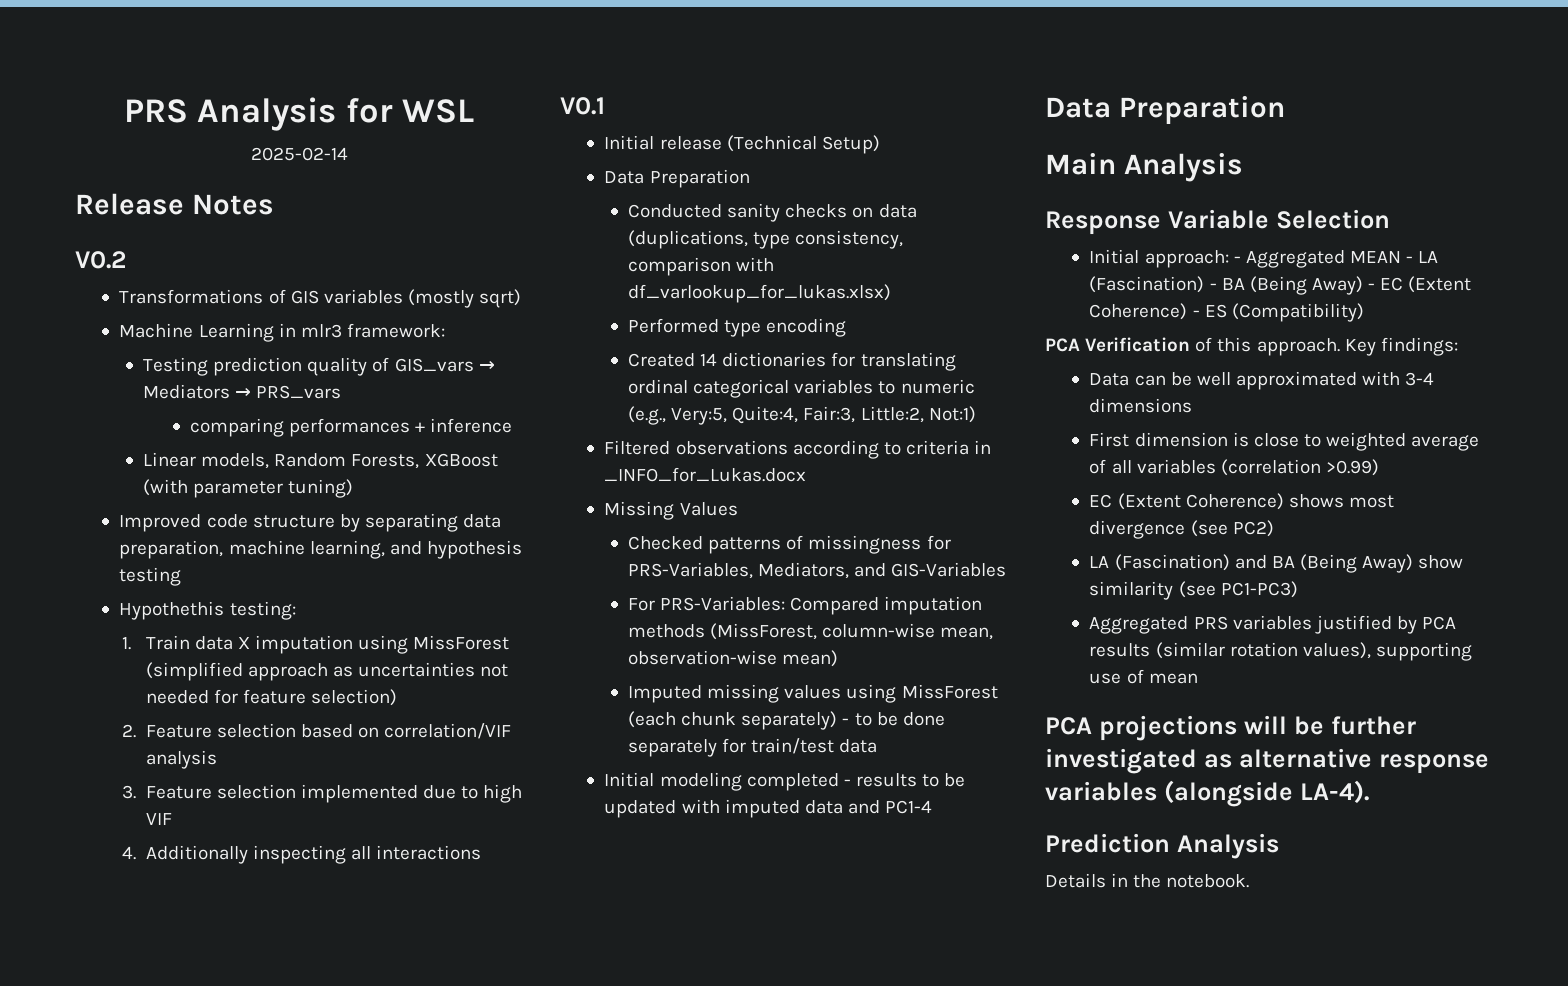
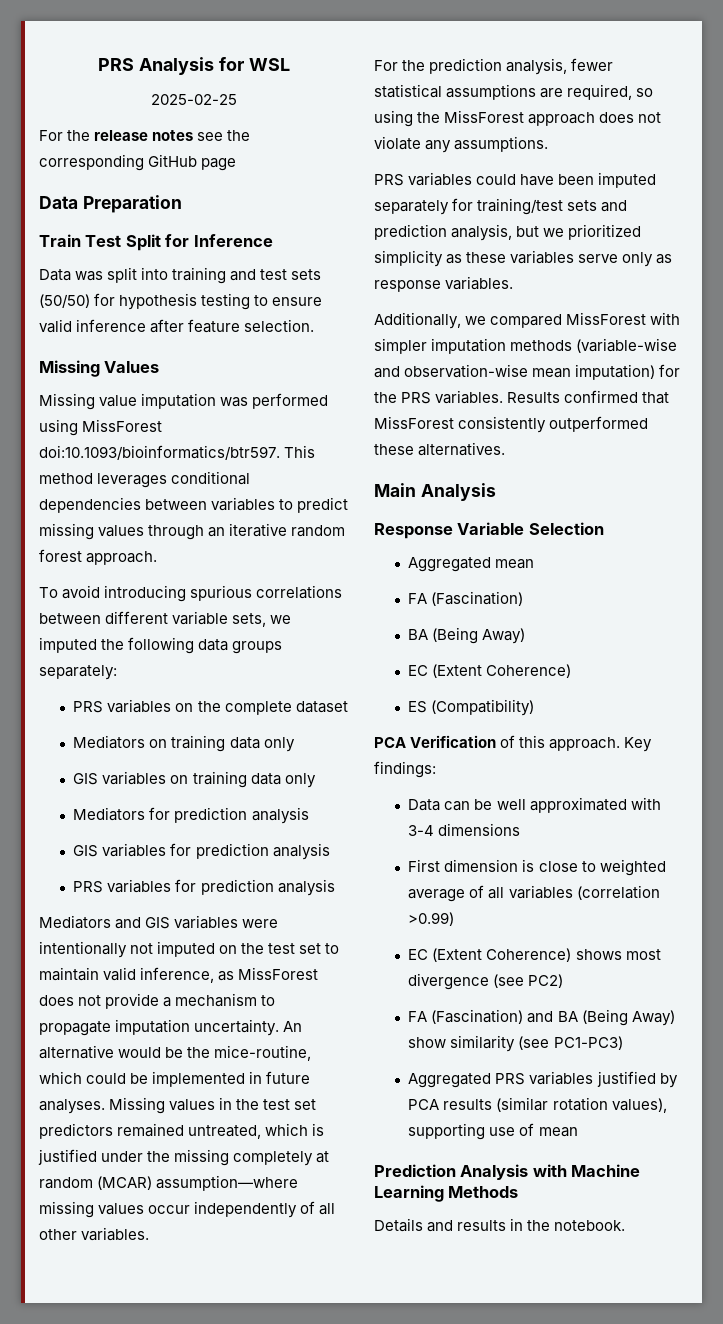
- 2025-02-14
- Release Notes
- V0.2
- Transformations of GIS variables (mostly sqrt)
- Machine Learning in mlr3 framework:
- Testing prediction quality of GIS_vars → Mediators → PRS_vars
- comparing performances + inference
- Linear models, Random Forests, XGBoost (with parameter tuning)
- Improved code structure by separating data preparation, machine learning, and hypothesis testing
- Hypothethis testing:
- 1. Train data X imputation using MissForest (simplified approach as uncertainties not needed for feature selection)
- 2. Feature selection based on correlation/VIF analysis
- 3. Feature selection implemented due to high VIF
- 4. Additionally inspecting all interactions
- V0.1
- Initial release (Technical Setup)
+ 2025-02-25
+ For the release notes see the corresponding GitHub page
  Data Preparation
- Conducted sanity checks on data (duplications, type consistency, comparison with df_varlookup_for_lukas.xlsx)
- Performed type encoding
- Created 14 dictionaries for translating ordinal categorical variables to numeric (e.g., Very:5, Quite:4, Fair:3, Little:2, Not:1)
- Filtered observations according to criteria in _INFO_for_Lukas.docx
+ Train Test Split for Inference
+ Data was split into training and test sets (50/50) for hypothesis testing to ensure valid inference after feature selection.
  Missing Values
- Checked patterns of missingness for PRS-Variables, Mediators, and GIS-Variables
- For PRS-Variables: Compared imputation methods (MissForest, column-wise mean, observation-wise mean)
- Imputed missing values using MissForest (each chunk separately) - to be done separately for train/test data
- Initial modeling completed - results to be updated with imputed data and PC1-4
- Data Preparation
+ Missing value imputation was performed using MissForest doi:10.1093/bioinformatics/btr597. This method leverages conditional dependencies between variables to predict missing values through an iterative random forest approach.
+ To avoid introducing spurious correlations between different variable sets, we imputed the following data groups separately:
+ PRS variables on the complete dataset
+ Mediators on training data only
+ GIS variables on training data only
+ Mediators for prediction analysis
+ GIS variables for prediction analysis
+ PRS variables for prediction analysis
+ Mediators and GIS variables were intentionally not imputed on the test set to maintain valid inference, as MissForest does not provide a mechanism to propagate imputation uncertainty. An alternative would be the mice-routine, which could be implemented in future analyses. Missing values in the test set predictors remained untreated, which is justified under the missing completely at random (MCAR) assumption—where missing values occur independently of all other variables.
+ For the prediction analysis, fewer statistical assumptions are required, so using the MissForest approach does not violate any assumptions.
+ PRS variables could have been imputed separately for training/test sets and prediction analysis, but we prioritized simplicity as these variables serve only as response variables.
+ Additionally, we compared MissForest with simpler imputation methods (variable-wise and observation-wise mean imputation) for the PRS variables. Results confirmed that MissForest consistently outperformed these alternatives.
- Initial approach: - Aggregated MEAN - LA (Fascination) - BA (Being Away) - EC (Extent Coherence) - ES (Compatibility)
+ Aggregated mean
+ FA (Fascination)
+ BA (Being Away)
+ EC (Extent Coherence)
+ ES (Compatibility)
- LA (Fascination) and BA (Being Away) show similarity (see PC1-PC3)
+ FA (Fascination) and BA (Being Away) show similarity (see PC1-PC3)
- PCA projections will be further investigated as alternative response variables (alongside LA-4).
- Prediction Analysis
+ Prediction Analysis with Machine Learning Methods
- Details in the notebook.
+ Details and results in the notebook.

